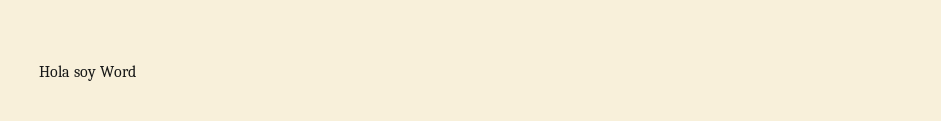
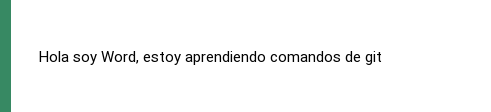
- Hola soy Word
+ Hola soy Word, estoy aprendiendo comandos de git

